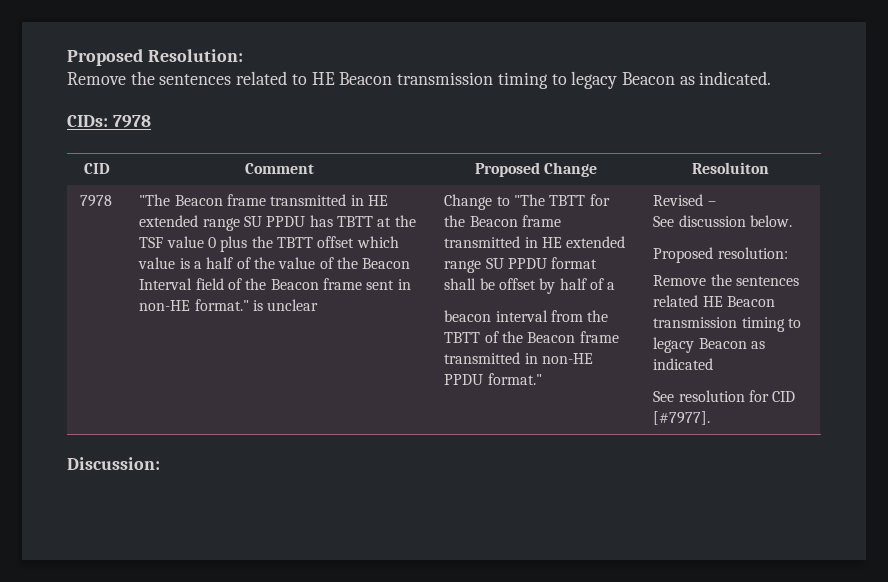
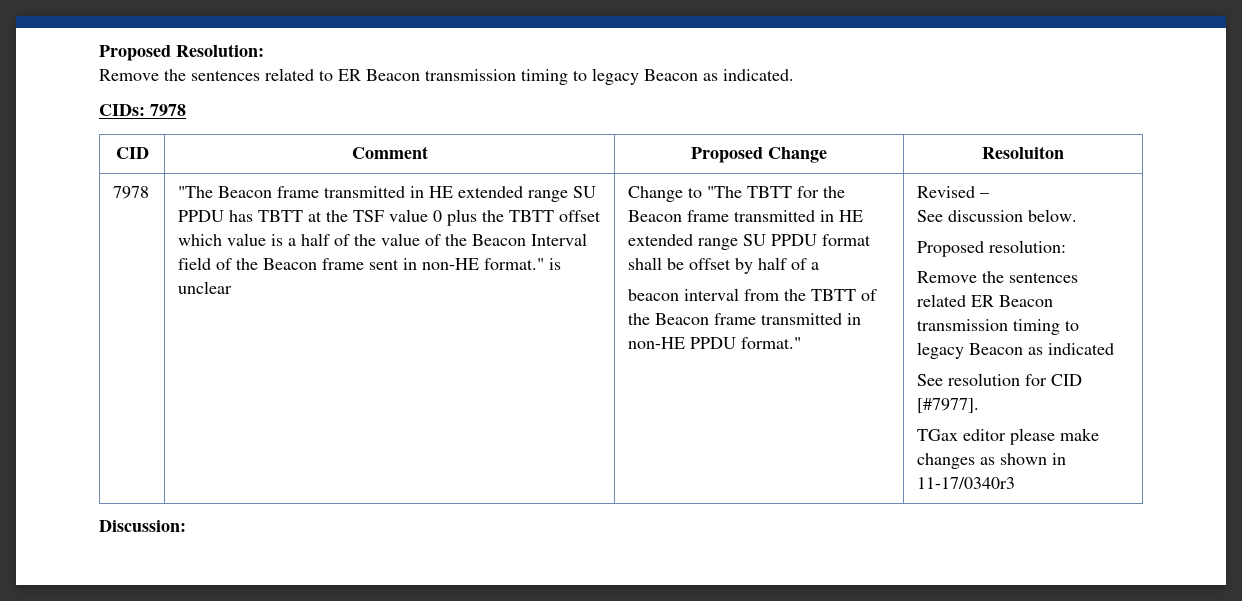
- Remove the sentences related to HE Beacon transmission timing to legacy Beacon as indicated.
+ Remove the sentences related to ER Beacon transmission timing to legacy Beacon as indicated.
- Remove the sentences related HE Beacon transmission timing to legacy Beacon as indicated
+ Remove the sentences related ER Beacon transmission timing to legacy Beacon as indicated
+ TGax editor please make changes as shown in 11-17/0340r3

